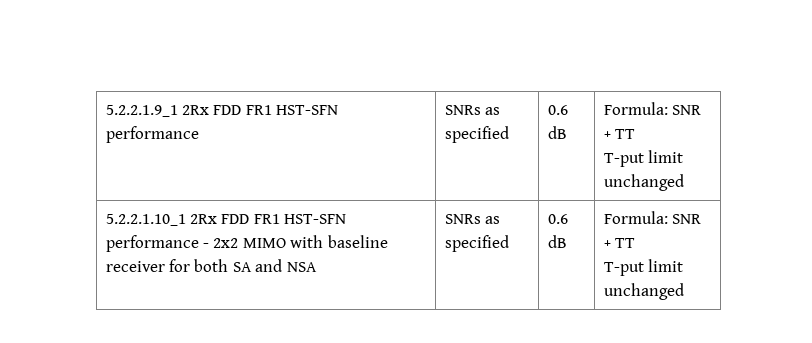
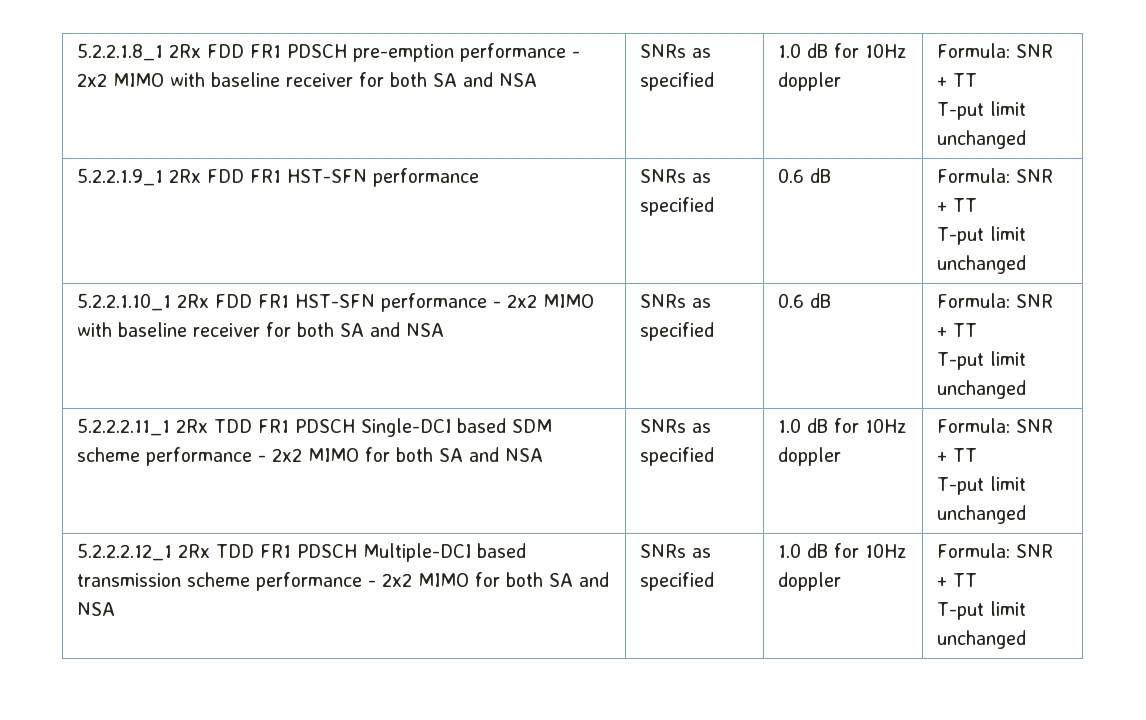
+ 5.2.2.1.8_1 2Rx FDD FR1 PDSCH pre-emption performance - 2x2 MIMO with baseline receiver for both SA and NSA | SNRs as specified | 1.0 dB for 10Hz doppler | Formula: SNR + TT
+ T-put limit unchanged
+ 5.2.2.2.11_1 2Rx TDD FR1 PDSCH Single-DCI based SDM scheme performance - 2x2 MIMO for both SA and NSA | SNRs as specified | 1.0 dB for 10Hz doppler | Formula: SNR + TT
+ T-put limit unchanged
+ 5.2.2.2.12_1 2Rx TDD FR1 PDSCH Multiple-DCI based transmission scheme performance - 2x2 MIMO for both SA and NSA | SNRs as specified | 1.0 dB for 10Hz doppler | Formula: SNR + TT
+ T-put limit unchanged

